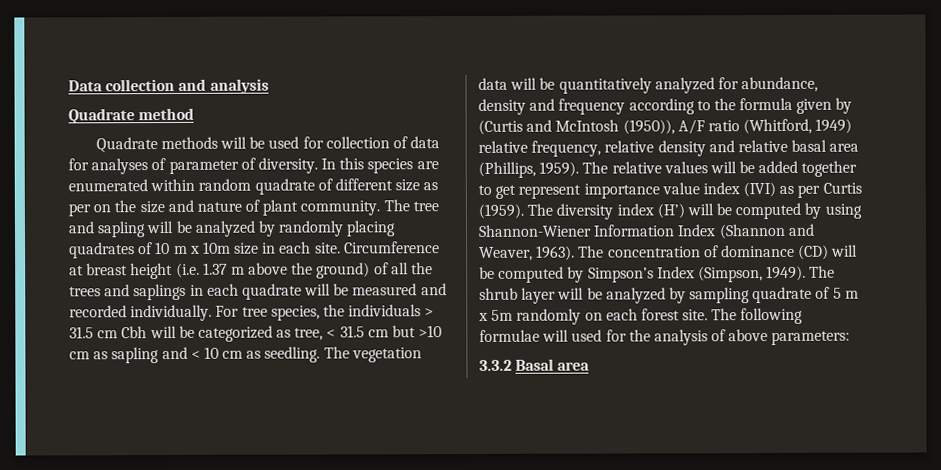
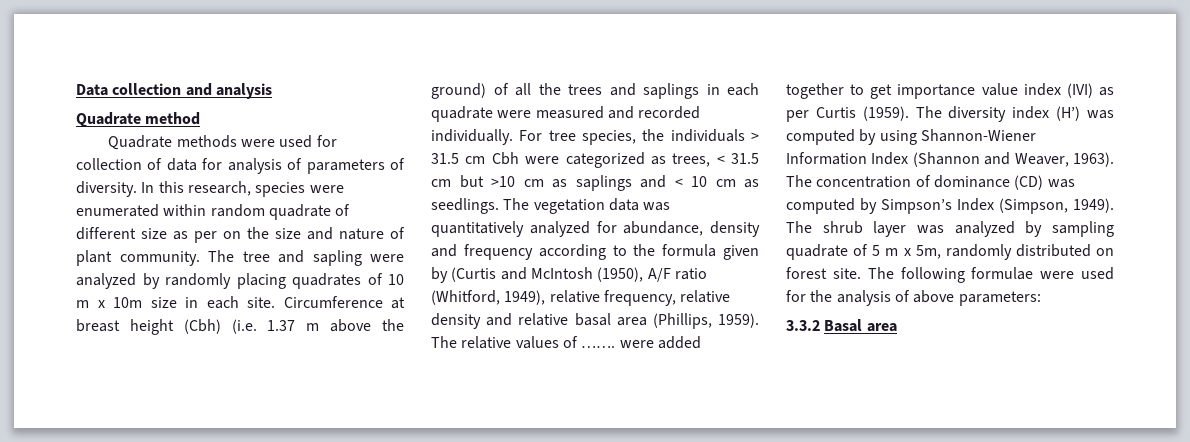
- Quadrate methods will be used for collection of data for analyses of parameter of diversity.
+ Quadrate methods were used for collection of data for analysis of parameters of diversity.
- In this species are enumerated within random quadrate of different size as per on the size and nature of plant community.
+ In this research, species were enumerated within random quadrate of different size as per on the size and nature of plant community.
- The tree and sapling will be analyzed by randomly placing quadrates of 10 m x 10m size in each site.
+ The tree and sapling were analyzed by randomly placing quadrates of 10 m x 10m size in each site.
- Circumference at breast height (i.e. 1.37 m above the ground) of all the trees and saplings in each quadrate will be measured and recorded individually.
+ Circumference at breast height (Cbh) (i.e. 1.37 m above the ground) of all the trees and saplings in each quadrate were measured and recorded individually.
- For tree species, the individuals > 31.5 cm Cbh will be categorized as tree, < 31.5 cm but >10 cm as sapling and < 10 cm as seedling.
+ For tree species, the individuals > 31.5 cm Cbh were categorized as trees, < 31.5 cm but >10 cm as saplings and < 10 cm as seedlings.
- The vegetation data will be quantitatively analyzed for abundance, density and frequency according to the formula given by (Curtis and McIntosh (1950)), A/F ratio (Whitford, 1949) relative frequency, relative density and relative basal area (Phillips, 1959).
+ The vegetation data was quantitatively analyzed for abundance, density and frequency according to the formula given by (Curtis and McIntosh (1950), A/F ratio (Whitford, 1949), relative frequency, relative density and relative basal area (Phillips, 1959).
- The relative values will be added together to get represent importance value index (IVI) as per Curtis (1959).
+ The relative values of ……. were added together to get importance value index (IVI) as per Curtis (1959).
- The diversity index (H’) will be computed by using Shannon-Wiener Information Index (Shannon and Weaver, 1963).
+ The diversity index (H’) was computed by using Shannon-Wiener Information Index (Shannon and Weaver, 1963).
- The concentration of dominance (CD) will be computed by Simpson’s Index (Simpson, 1949).
+ The concentration of dominance (CD) was computed by Simpson’s Index (Simpson, 1949).
- The shrub layer will be analyzed by sampling quadrate of 5 m x 5m randomly on each forest site.
+ The shrub layer was analyzed by sampling quadrate of 5 m x 5m, randomly distributed on forest site.
- The following formulae will used for the analysis of above parameters:
+ The following formulae were used for the analysis of above parameters:

